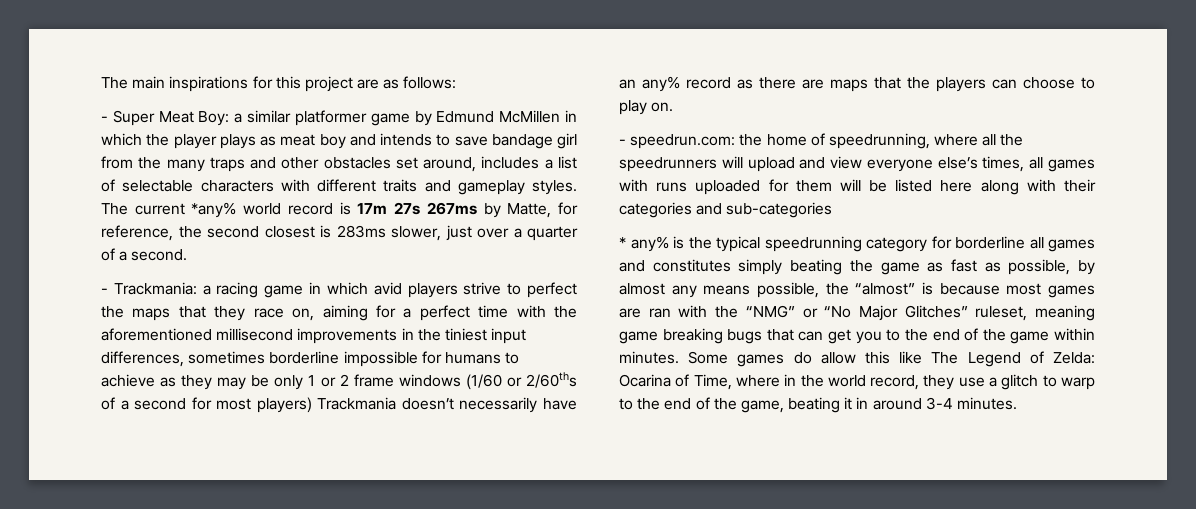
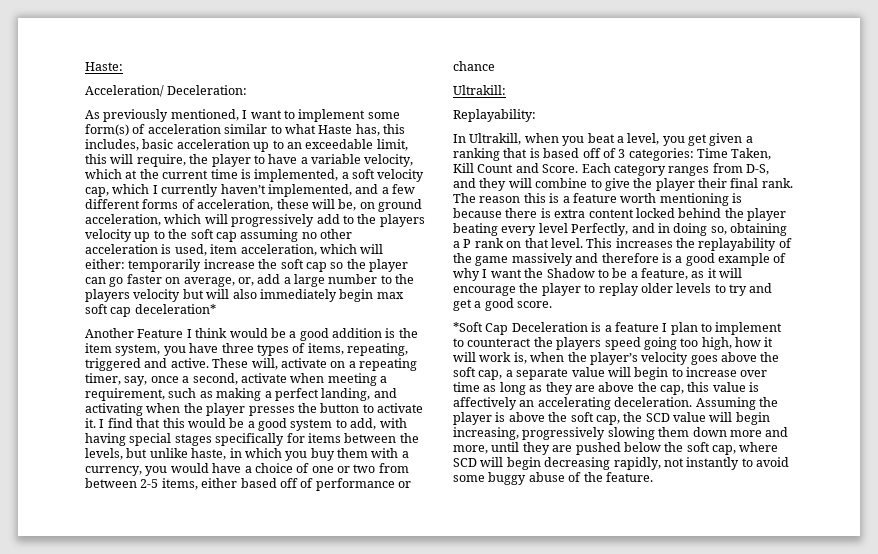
- The main inspirations for this project are as follows:
- - Super Meat Boy: a similar platformer game by Edmund McMillen in which the player plays as meat boy and intends to save bandage girl from the many traps and other obstacles set around, includes a list of selectable characters with different traits and gameplay styles. The current *any% world record is 17m 27s 267ms by Matte, for reference, the second closest is 283ms slower, just over a quarter of a second.
- - Trackmania: a racing game in which avid players strive to perfect the maps that they race on, aiming for a perfect time with the aforementioned millisecond improvements in the tiniest input differences, sometimes borderline impossible for humans to achieve as they may be only 1 or 2 frame windows (1/60 or 2/60ths of a second for most players) Trackmania doesn’t necessarily have an any% record as there are maps that the players can choose to play on.
- - speedrun.com: the home of speedrunning, where all the speedrunners will upload and view everyone else’s times, all games with runs uploaded for them will be listed here along with their categories and sub-categories
- * any% is the typical speedrunning category for borderline all games and constitutes simply beating the game as fast as possible, by almost any means possible, the “almost” is because most games are ran with the “NMG” or “No Major Glitches” ruleset, meaning game breaking bugs that can get you to the end of the game within minutes. Some games do allow this like The Legend of Zelda: Ocarina of Time, where in the world record, they use a glitch to warp to the end of the game, beating it in around 3-4 minutes.
+ Haste:
+ Acceleration/ Deceleration:
+ As previously mentioned, I want to implement some form(s) of acceleration similar to what Haste has, this includes, basic acceleration up to an exceedable limit, this will require, the player to have a variable velocity, which at the current time is implemented, a soft velocity cap, which I currently haven’t implemented, and a few different forms of acceleration, these will be, on ground acceleration, which will progressively add to the players velocity up to the soft cap assuming no other acceleration is used, item acceleration, which will either: temporarily increase the soft cap so the player can go faster on average, or, add a large number to the players velocity but will also immediately begin max soft cap deceleration*
+ Another Feature I think would be a good addition is the item system, you have three types of items, repeating, triggered and active. These will, activate on a repeating timer, say, once a second, activate when meeting a requirement, such as making a perfect landing, and activating when the player presses the button to activate it. I find that this would be a good system to add, with having special stages specifically for items between the levels, but unlike haste, in which you buy them with a currency, you would have a choice of one or two from between 2-5 items, either based off of performance or chance
+ Ultrakill:
+ Replayability:
+ In Ultrakill, when you beat a level, you get given a ranking that is based off of 3 categories: Time Taken, Kill Count and Score. Each category ranges from D-S, and they will combine to give the player their final rank. The reason this is a feature worth mentioning is because there is extra content locked behind the player beating every level Perfectly, and in doing so, obtaining a P rank on that level. This increases the replayability of the game massively and therefore is a good example of why I want the Shadow to be a feature, as it will encourage the player to replay older levels to try and get a good score.
+ *Soft Cap Deceleration is a feature I plan to implement to counteract the players speed going too high, how it will work is, when the player’s velocity goes above the soft cap, a separate value will begin to increase over time as long as they are above the cap, this value is affectively an accelerating deceleration. Assuming the player is above the soft cap, the SCD value will begin increasing, progressively slowing them down more and more, until they are pushed below the soft cap, where SCD will begin decreasing rapidly, not instantly to avoid some buggy abuse of the feature.

